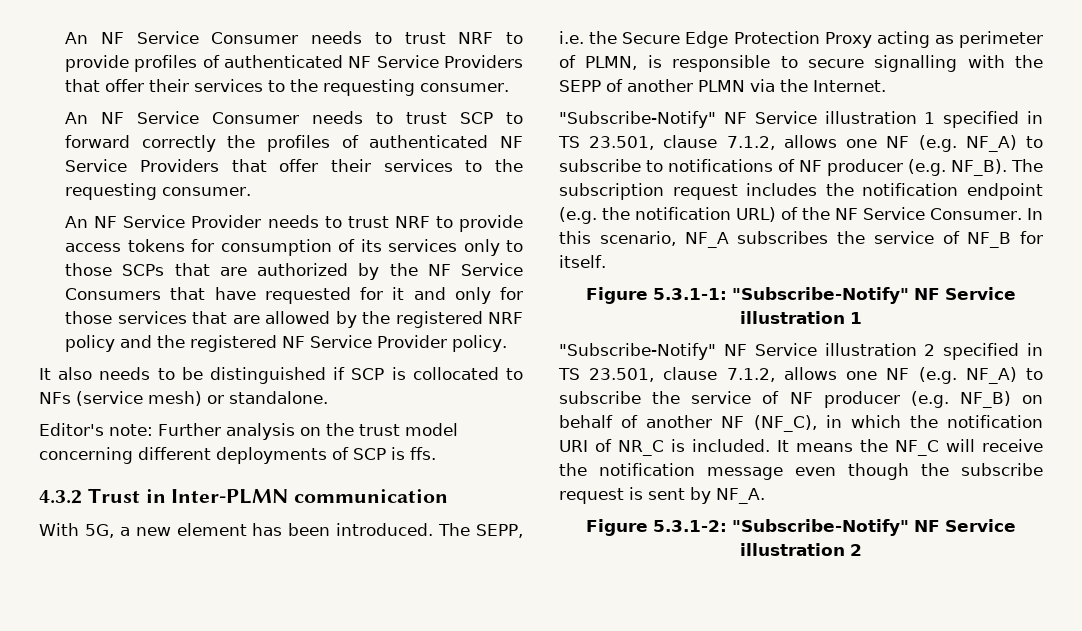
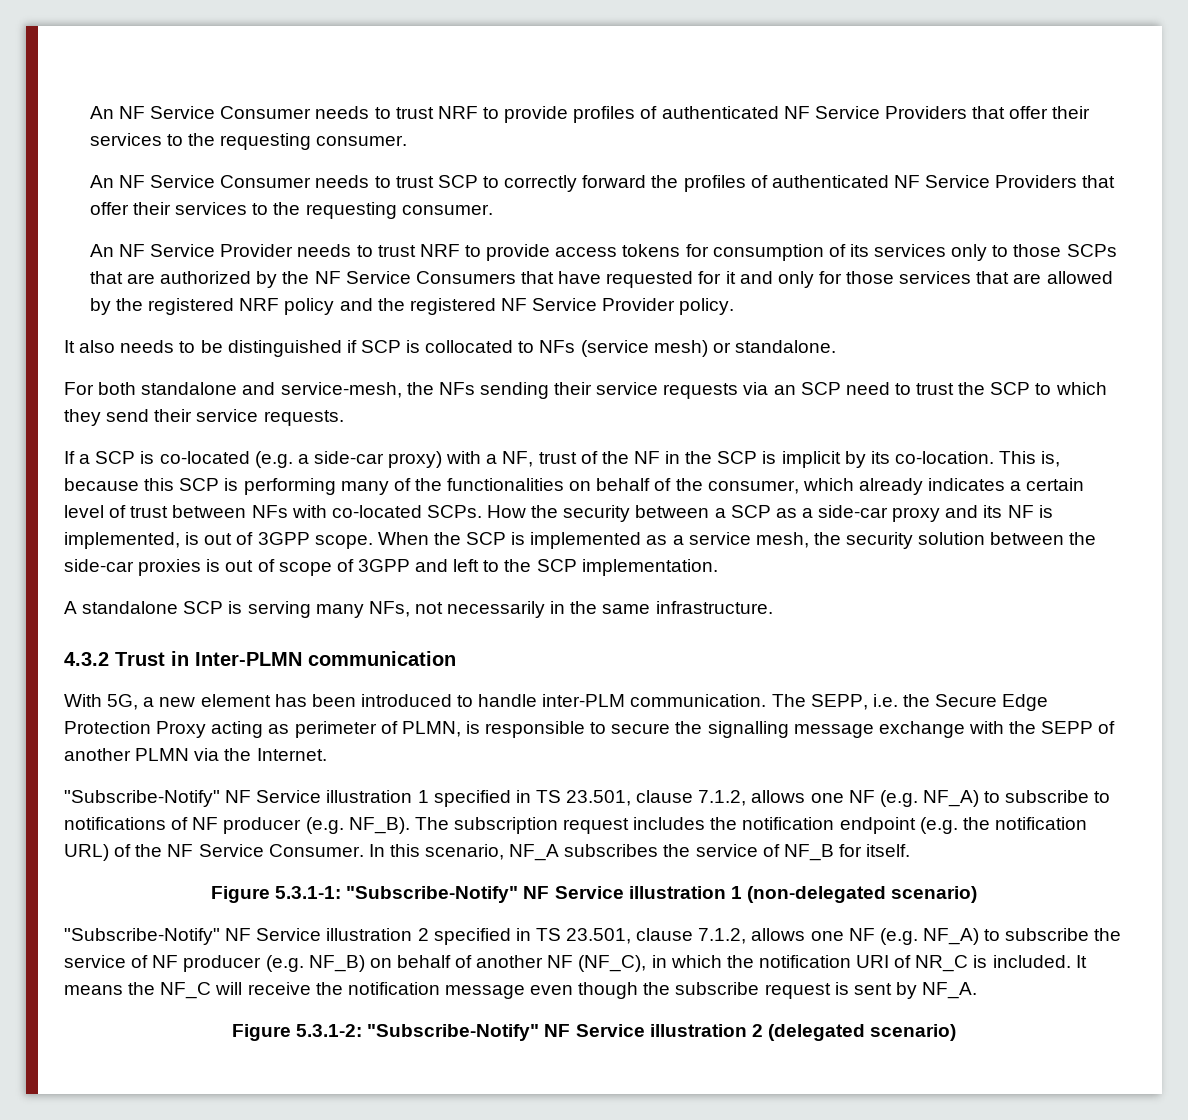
- An NF Service Consumer needs to trust SCP to forward correctly the profiles of authenticated NF Service Providers that offer their services to the requesting consumer.
+ An NF Service Consumer needs to trust SCP to correctly forward the profiles of authenticated NF Service Providers that offer their services to the requesting consumer.
- Editor's note: Further analysis on the trust model concerning different deployments of SCP is ffs.
+ For both standalone and service-mesh, the NFs sending their service requests via an SCP need to trust the SCP to which they send their service requests.
+ If a SCP is co-located (e.g. a side-car proxy) with a NF, trust of the NF in the SCP is implicit by its co-location. This is, because this SCP is performing many of the functionalities on behalf of the consumer, which already indicates a certain level of trust between NFs with co-located SCPs. How the security between a SCP as a side-car proxy and its NF is implemented, is out of 3GPP scope. When the SCP is implemented as a service mesh, the security solution between the side-car proxies is out of scope of 3GPP and left to the SCP implementation.
+ A standalone SCP is serving many NFs, not necessarily in the same infrastructure.
- With 5G, a new element has been introduced.
+ With 5G, a new element has been introduced to handle inter-PLM communication.
- The SEPP, i.e. the Secure Edge Protection Proxy acting as perimeter of PLMN, is responsible to secure signalling with the SEPP of another PLMN via the Internet.
+ The SEPP, i.e. the Secure Edge Protection Proxy acting as perimeter of PLMN, is responsible to secure the signalling message exchange with the SEPP of another PLMN via the Internet.
- Figure 5.3.1-1: "Subscribe-Notify" NF Service illustration 1
+ Figure 5.3.1-1: "Subscribe-Notify" NF Service illustration 1 (non-delegated scenario)
- Figure 5.3.1-2: "Subscribe-Notify" NF Service illustration 2
+ Figure 5.3.1-2: "Subscribe-Notify" NF Service illustration 2 (delegated scenario)

